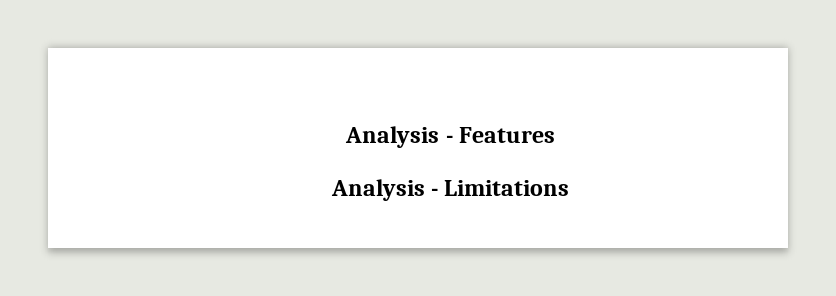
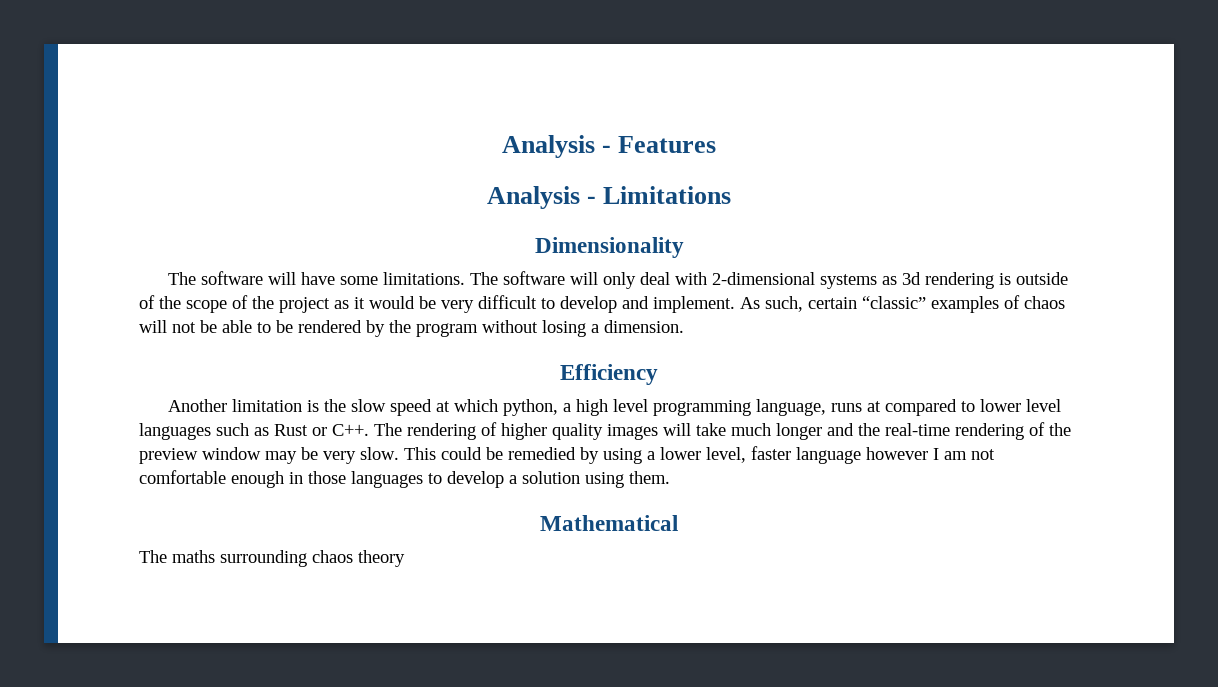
+ Dimensionality
+ The software will have some limitations. The software will only deal with 2-dimensional systems as 3d rendering is outside of the scope of the project as it would be very difficult to develop and implement. As such, certain “classic” examples of chaos will not be able to be rendered by the program without losing a dimension.
+ Efficiency
+ Another limitation is the slow speed at which python, a high level programming language, runs at compared to lower level languages such as Rust or C++. The rendering of higher quality images will take much longer and the real-time rendering of the preview window may be very slow. This could be remedied by using a lower level, faster language however I am not comfortable enough in those languages to develop a solution using them.
+ Mathematical
+ The maths surrounding chaos theory

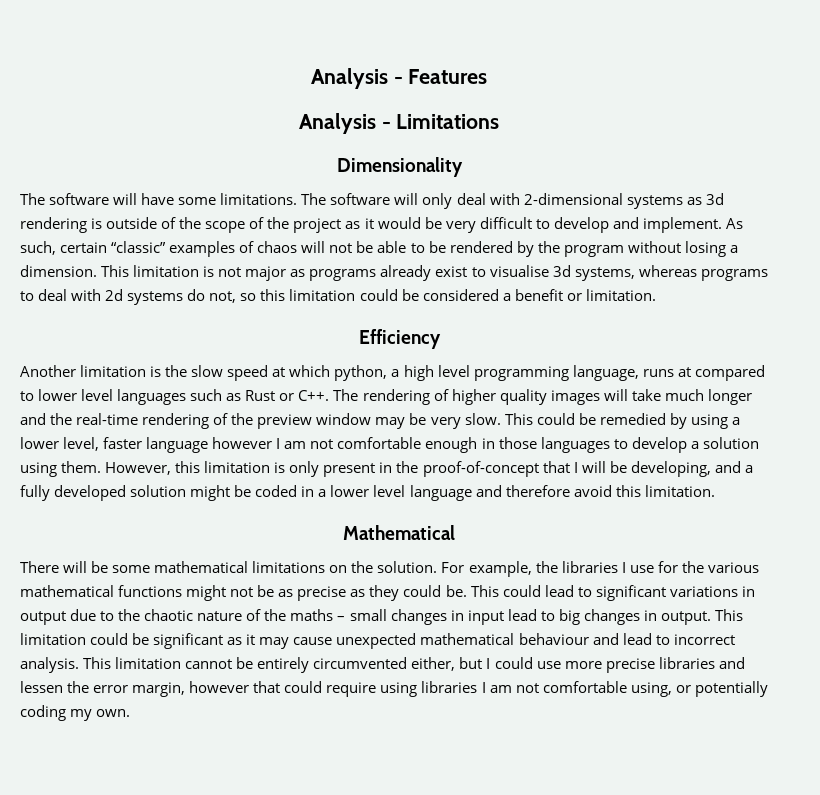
+ This limitation is not major as programs already exist to visualise 3d systems, whereas programs to deal with 2d systems do not, so this limitation could be considered a benefit or limitation.
- This could be remedied by using a lower level, faster language however I am not comfortable enough in those languages to develop a solution using them.
+ This could be remedied by using a lower level, faster language however I am not comfortable enough in those languages to develop a solution using them. However, this limitation is only present in the proof-of-concept that I will be developing, and a fully developed solution might be coded in a lower level language and therefore avoid this limitation.
  Mathematical
- The maths surrounding chaos theory
+ There will be some mathematical limitations on the solution. For example, the libraries I use for the various mathematical functions might not be as precise as they could be. This could lead to significant variations in output due to the chaotic nature of the maths – small changes in input lead to big changes in output. This limitation could be significant as it may cause unexpected mathematical behaviour and lead to incorrect analysis. This limitation cannot be entirely circumvented either, but I could use more precise libraries and lessen the error margin, however that could require using libraries I am not comfortable using, or potentially coding my own.

